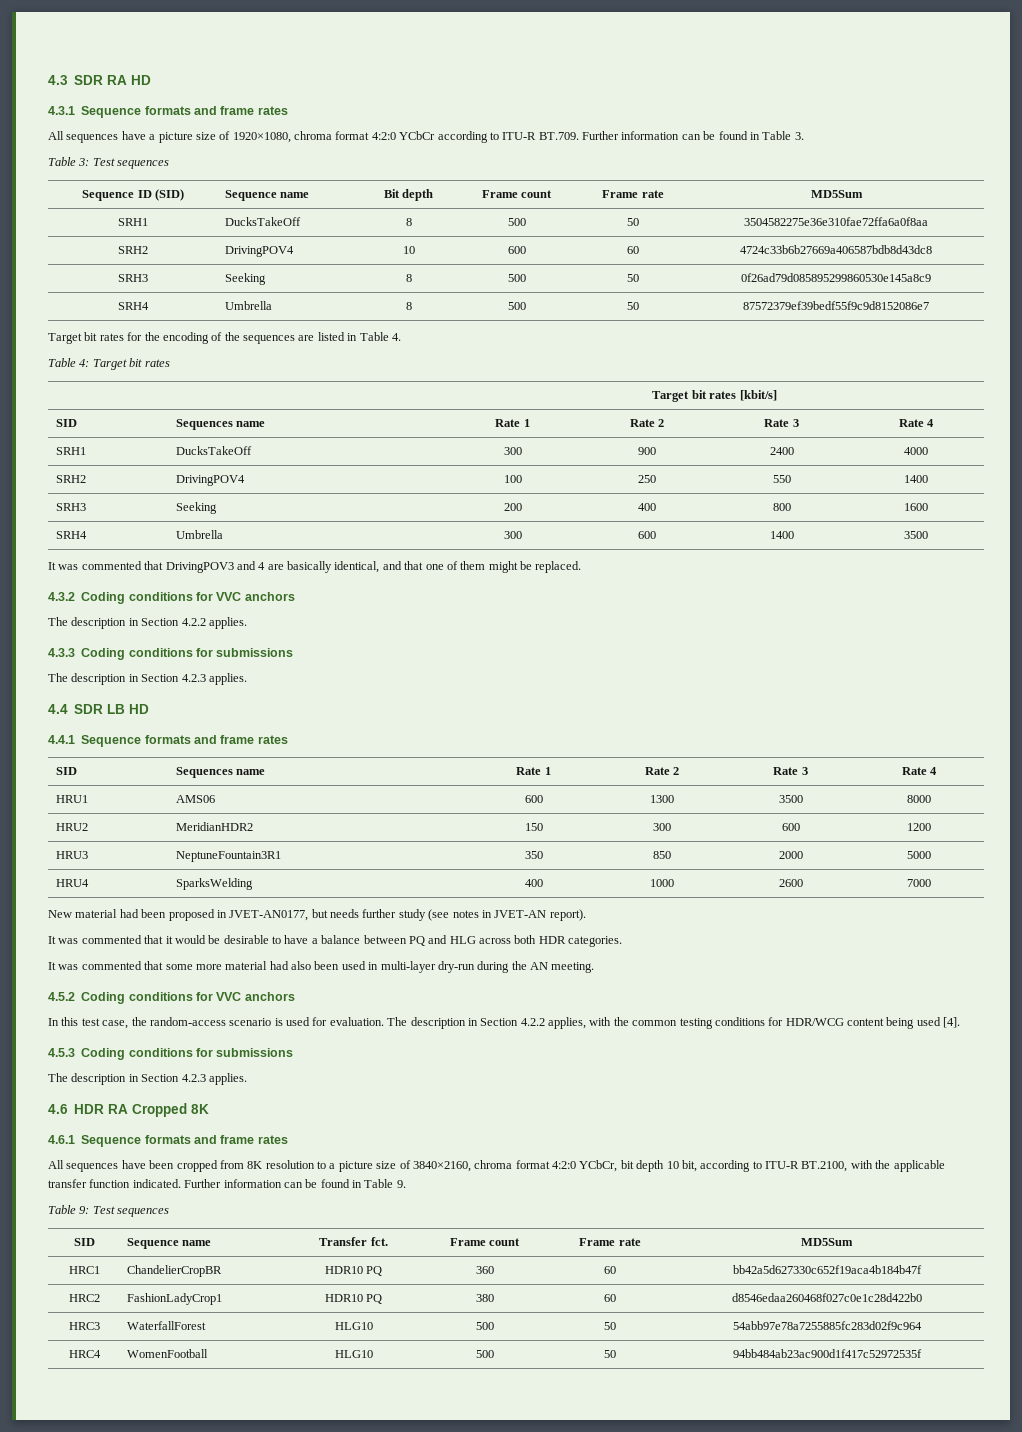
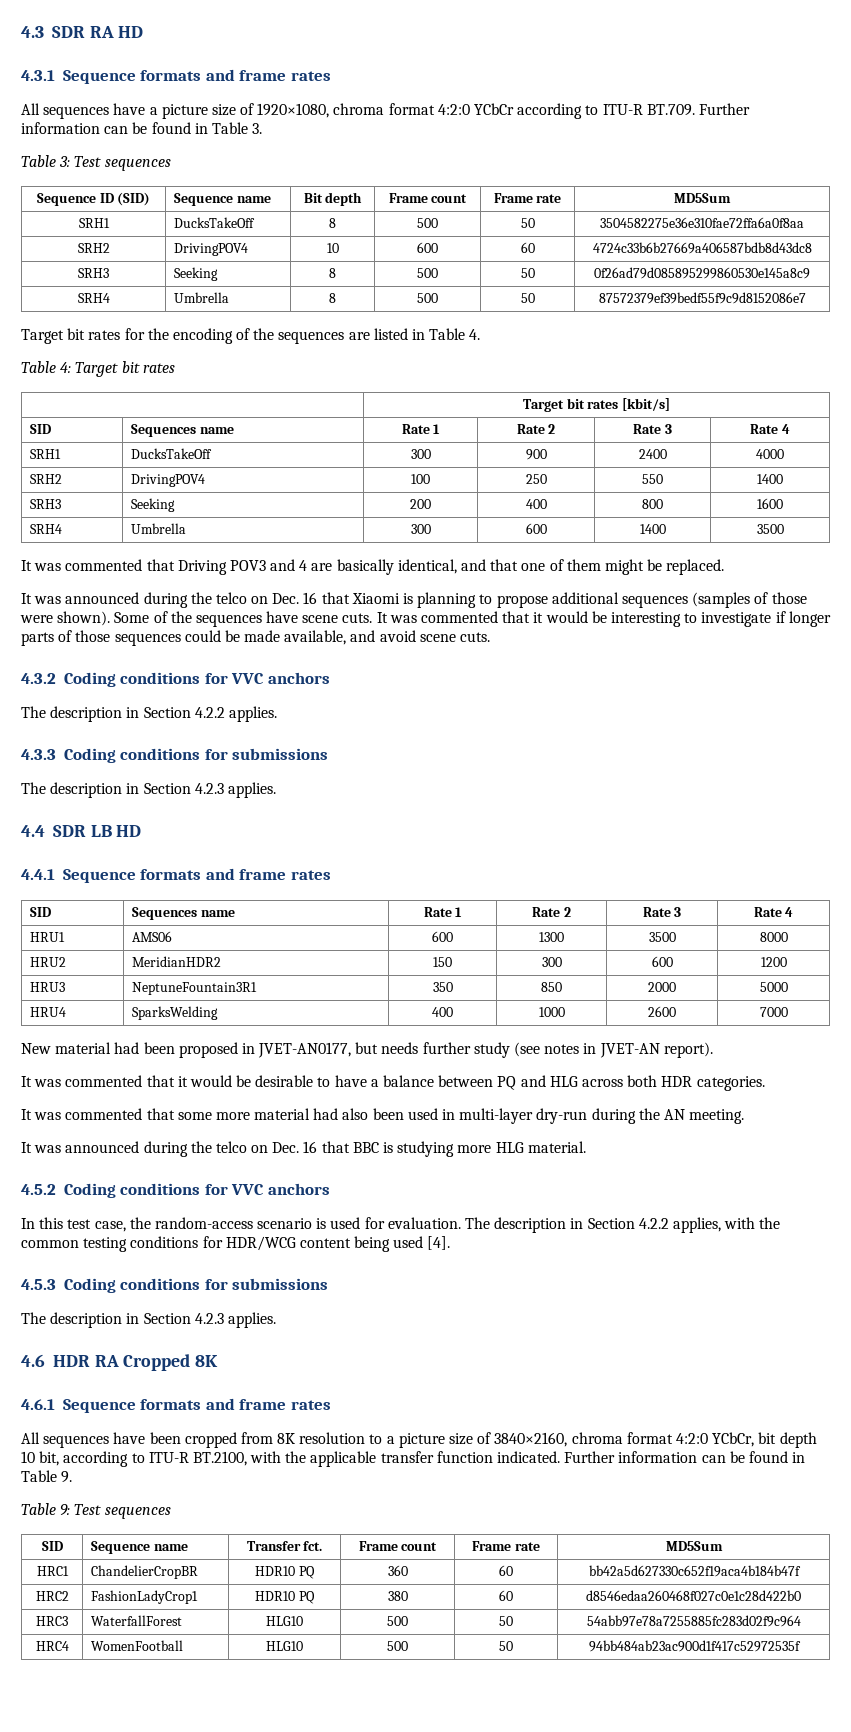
- It was commented that DrivingPOV3 and 4 are basically identical, and that one of them might be replaced.
+ It was commented that Driving POV3 and 4 are basically identical, and that one of them might be replaced.
+ It was announced during the telco on Dec. 16 that Xiaomi is planning to propose additional sequences (samples of those were shown). Some of the sequences have scene cuts. It was commented that it would be interesting to investigate if longer parts of those sequences could be made available, and avoid scene cuts.
+ It was announced during the telco on Dec. 16 that BBC is studying more HLG material.

